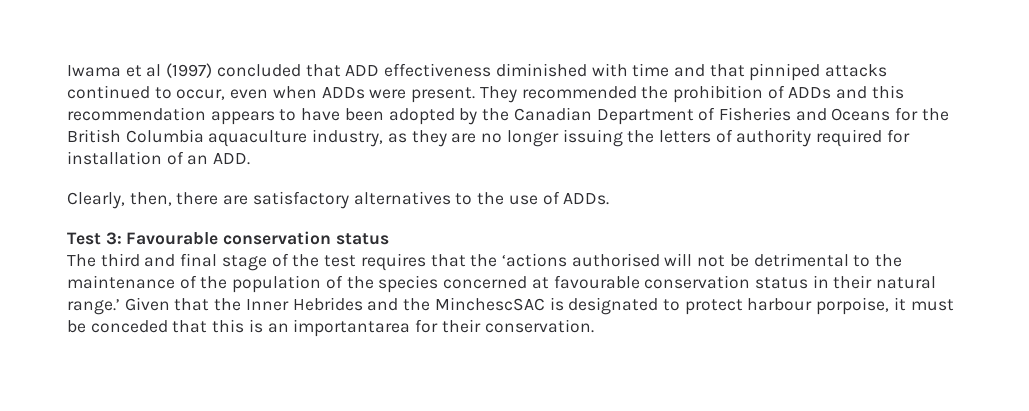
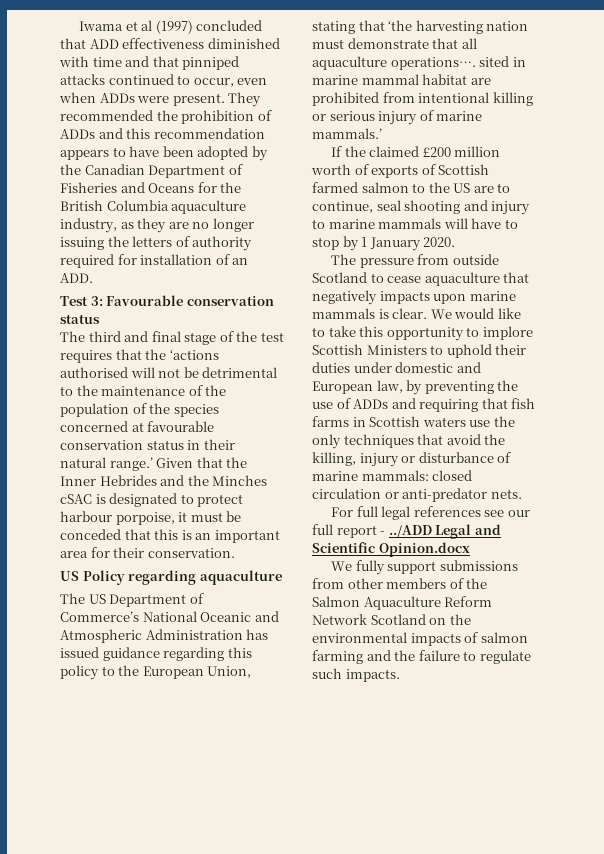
- Clearly, then, there are satisfactory alternatives to the use of ADDs.
- Given that the Inner Hebrides and the MinchescSAC is designated to protect harbour porpoise, it must be conceded that this is an importantarea for their conservation.
+ Given that the Inner Hebrides and the Minches cSAC is designated to protect harbour porpoise, it must be conceded that this is an important area for their conservation.
+ US Policy regarding aquaculture
+ The US Department of Commerce’s National Oceanic and Atmospheric Administration has issued guidance regarding this policy to the European Union, stating that ‘the harvesting nation must demonstrate that all aquaculture operations…. sited in marine mammal habitat are prohibited from intentional killing or serious injury of marine mammals.’
+ If the claimed £200 million worth of exports of Scottish farmed salmon to the US are to continue, seal shooting and injury to marine mammals will have to stop by 1 January 2020.
+ The pressure from outside Scotland to cease aquaculture that negatively impacts upon marine mammals is clear. We would like to take this opportunity to implore Scottish Ministers to uphold their duties under domestic and European law, by preventing the use of ADDs and requiring that fish farms in Scottish waters use the only techniques that avoid the killing, injury or disturbance of marine mammals: closed circulation or anti-predator nets.
+ For full legal references see our full report - ../ADD Legal and Scientific Opinion.docx
+ We fully support submissions from other members of the Salmon Aquaculture Reform Network Scotland on the environmental impacts of salmon farming and the failure to regulate such impacts.

